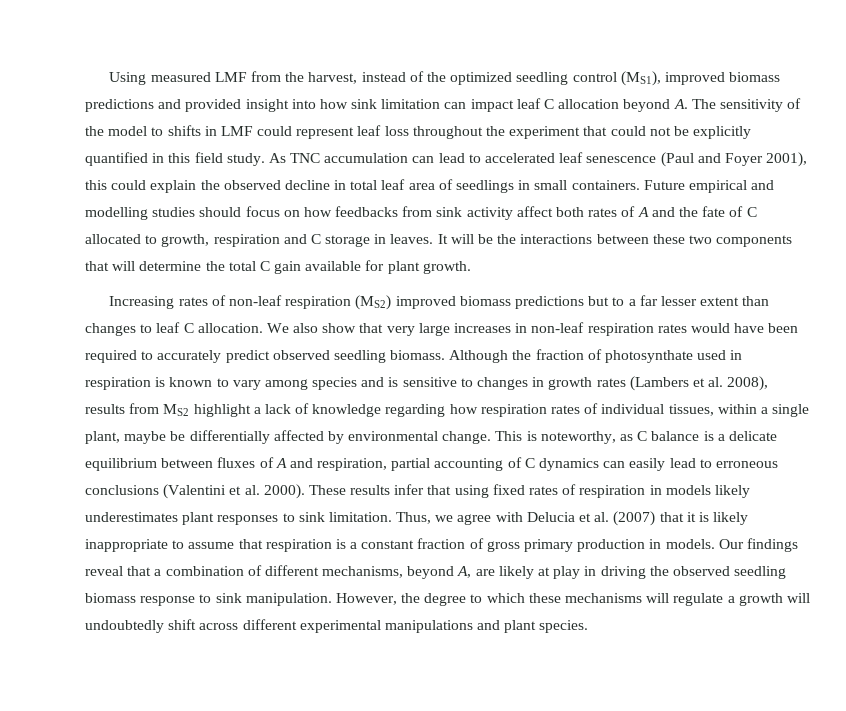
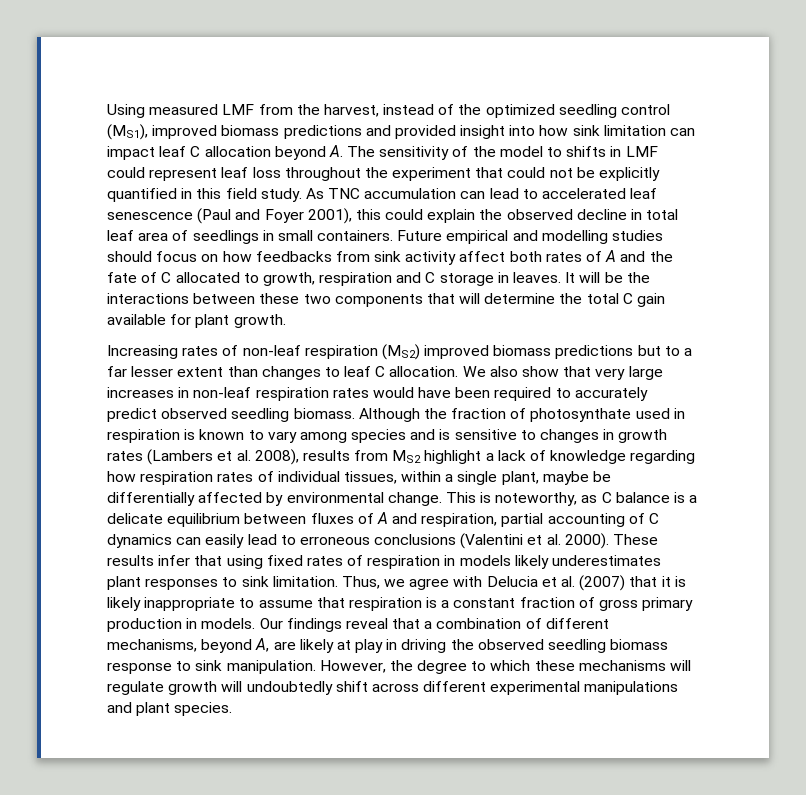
- However, the degree to which these mechanisms will regulate a growth will undoubtedly shift across different experimental manipulations and plant species.
+ However, the degree to which these mechanisms will regulate growth will undoubtedly shift across different experimental manipulations and plant species.

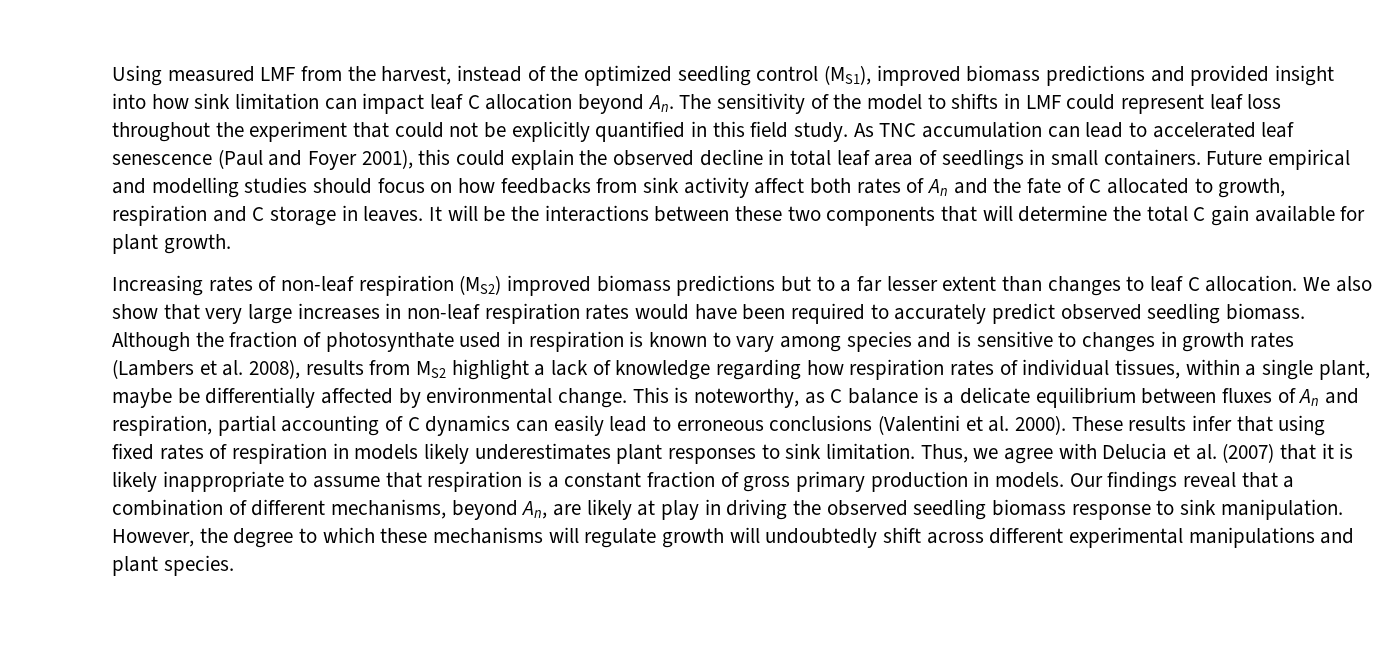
- Using measured LMF from the harvest, instead of the optimized seedling control (MS1), improved biomass predictions and provided insight into how sink limitation can impact leaf C allocation beyond A. The sensitivity of the model to shifts in LMF could represent leaf loss throughout the experiment that could not be explicitly quantified in this field study.
+ Using measured LMF from the harvest, instead of the optimized seedling control (MS1), improved biomass predictions and provided insight into how sink limitation can impact leaf C allocation beyond An. The sensitivity of the model to shifts in LMF could represent leaf loss throughout the experiment that could not be explicitly quantified in this field study.
- Future empirical and modelling studies should focus on how feedbacks from sink activity affect both rates of A and the fate of C allocated to growth, respiration and C storage in leaves.
+ Future empirical and modelling studies should focus on how feedbacks from sink activity affect both rates of An and the fate of C allocated to growth, respiration and C storage in leaves.
- This is noteworthy, as C balance is a delicate equilibrium between fluxes of A and respiration, partial accounting of C dynamics can easily lead to erroneous conclusions (Valentini et al. 2000).
+ This is noteworthy, as C balance is a delicate equilibrium between fluxes of An and respiration, partial accounting of C dynamics can easily lead to erroneous conclusions (Valentini et al. 2000).
- Our findings reveal that a combination of different mechanisms, beyond A, are likely at play in driving the observed seedling biomass response to sink manipulation.
+ Our findings reveal that a combination of different mechanisms, beyond An, are likely at play in driving the observed seedling biomass response to sink manipulation.

